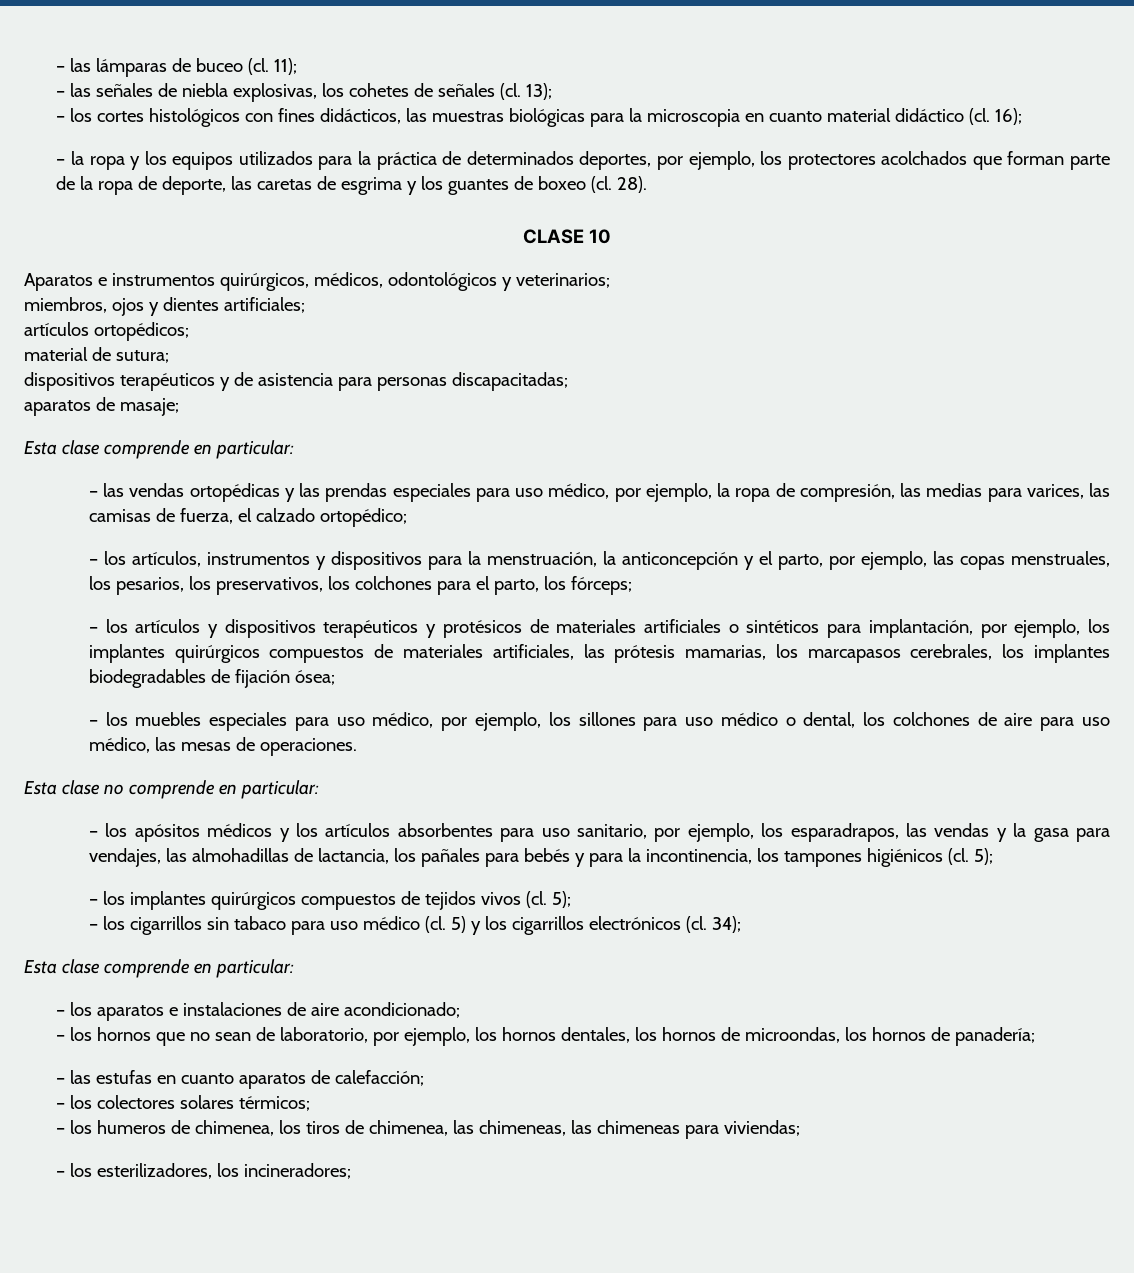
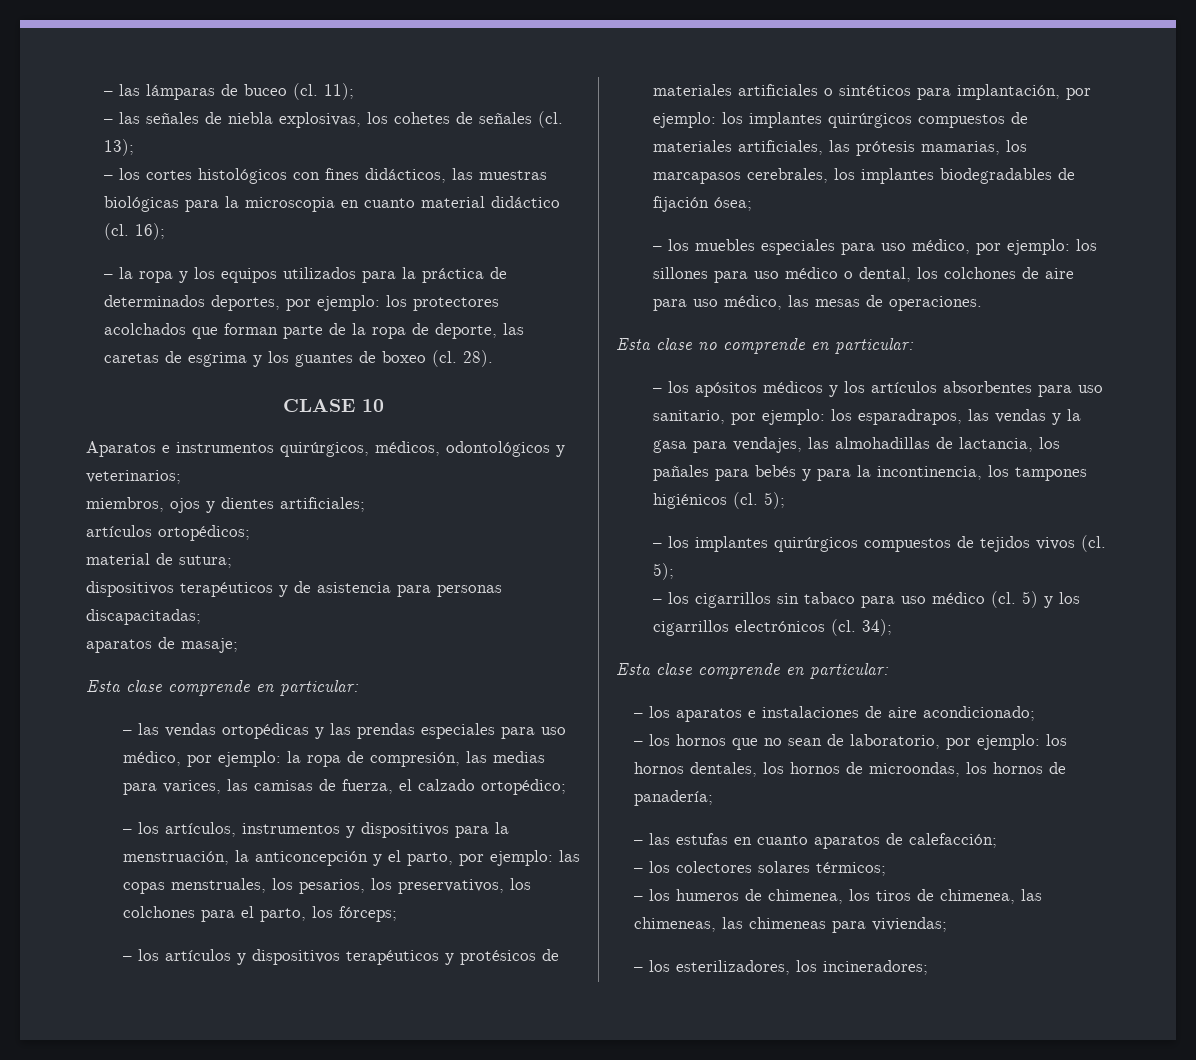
- – la ropa y los equipos utilizados para la práctica de determinados deportes, por ejemplo, los protectores acolchados que forman parte de la ropa de deporte, las caretas de esgrima y los guantes de boxeo (cl.
+ – la ropa y los equipos utilizados para la práctica de determinados deportes, por ejemplo: los protectores acolchados que forman parte de la ropa de deporte, las caretas de esgrima y los guantes de boxeo (cl.
- – las vendas ortopédicas y las prendas especiales para uso médico, por ejemplo, la ropa de compresión, las medias para varices, las camisas de fuerza, el calzado ortopédico;
+ – las vendas ortopédicas y las prendas especiales para uso médico, por ejemplo: la ropa de compresión, las medias para varices, las camisas de fuerza, el calzado ortopédico;
- – los artículos, instrumentos y dispositivos para la menstruación, la anticoncepción y el parto, por ejemplo, las copas menstruales, los pesarios, los preservativos, los colchones para el parto, los fórceps;
+ – los artículos, instrumentos y dispositivos para la menstruación, la anticoncepción y el parto, por ejemplo: las copas menstruales, los pesarios, los preservativos, los colchones para el parto, los fórceps;
- – los artículos y dispositivos terapéuticos y protésicos de materiales artificiales o sintéticos para implantación, por ejemplo, los implantes quirúrgicos compuestos de materiales artificiales, las prótesis mamarias, los marcapasos cerebrales, los implantes biodegradables de fijación ósea;
+ – los artículos y dispositivos terapéuticos y protésicos de materiales artificiales o sintéticos para implantación, por ejemplo: los implantes quirúrgicos compuestos de materiales artificiales, las prótesis mamarias, los marcapasos cerebrales, los implantes biodegradables de fijación ósea;
- – los muebles especiales para uso médico, por ejemplo, los sillones para uso médico o dental, los colchones de aire para uso médico, las mesas de operaciones.
+ – los muebles especiales para uso médico, por ejemplo: los sillones para uso médico o dental, los colchones de aire para uso médico, las mesas de operaciones.
- – los apósitos médicos y los artículos absorbentes para uso sanitario, por ejemplo, los esparadrapos, las vendas y la gasa para vendajes, las almohadillas de lactancia, los pañales para bebés y para la incontinencia, los tampones higiénicos (cl.
+ – los apósitos médicos y los artículos absorbentes para uso sanitario, por ejemplo: los esparadrapos, las vendas y la gasa para vendajes, las almohadillas de lactancia, los pañales para bebés y para la incontinencia, los tampones higiénicos (cl.
- – los hornos que no sean de laboratorio, por ejemplo, los hornos dentales, los hornos de microondas, los hornos de panadería;
+ – los hornos que no sean de laboratorio, por ejemplo: los hornos dentales, los hornos de microondas, los hornos de panadería;

